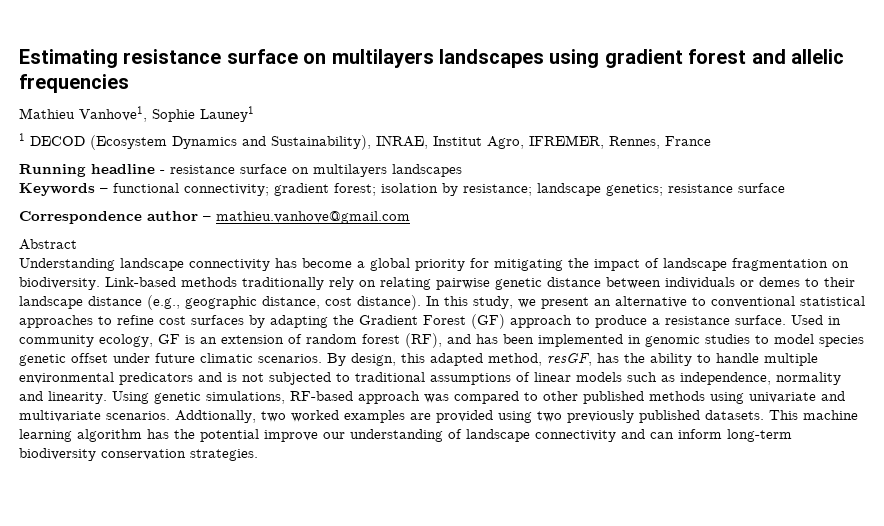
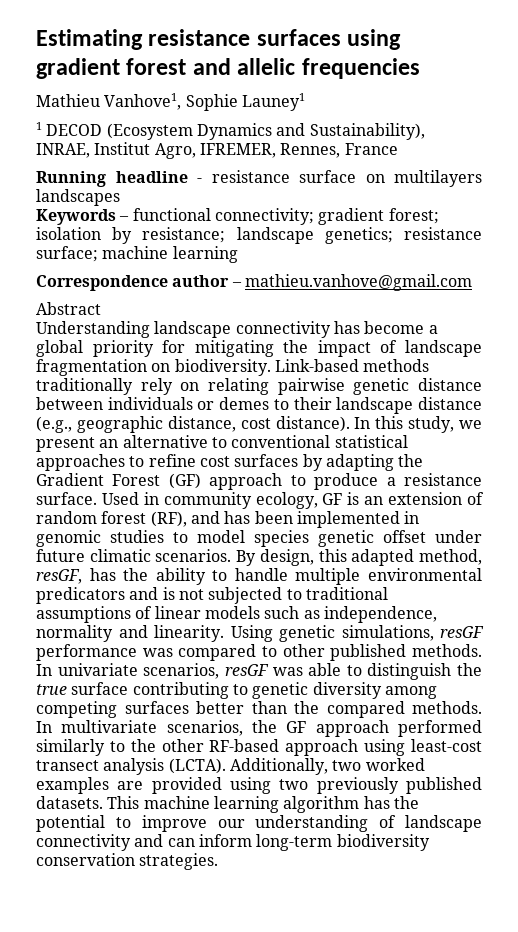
- Estimating resistance surface on multilayers landscapes using gradient forest and allelic frequencies
+ Estimating resistance surfaces using gradient forest and allelic frequencies
- Keywords – functional connectivity; gradient forest; isolation by resistance; landscape genetics; resistance surface
+ Keywords – functional connectivity; gradient forest; isolation by resistance; landscape genetics; resistance surface; machine learning
- Using genetic simulations, RF-based approach was compared to other published methods using univariate and multivariate scenarios. Addtionally, two worked examples are provided using two previously published datasets.
+ Using genetic simulations, resGF performance was compared to other published methods. In univariate scenarios, resGF was able to distinguish the true surface contributing to genetic diversity among competing surfaces better than the compared methods. In multivariate scenarios, the GF approach performed similarly to the other RF-based approach using least-cost transect analysis (LCTA). Additionally, two worked examples are provided using two previously published datasets.
- This machine learning algorithm has the potential improve our understanding of landscape connectivity and can inform long-term biodiversity conservation strategies.
+ This machine learning algorithm has the potential to improve our understanding of landscape connectivity and can inform long-term biodiversity conservation strategies.

